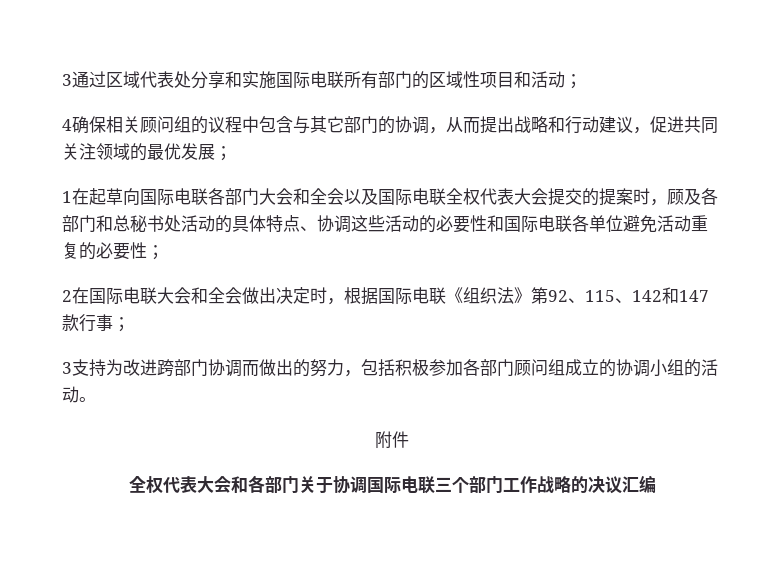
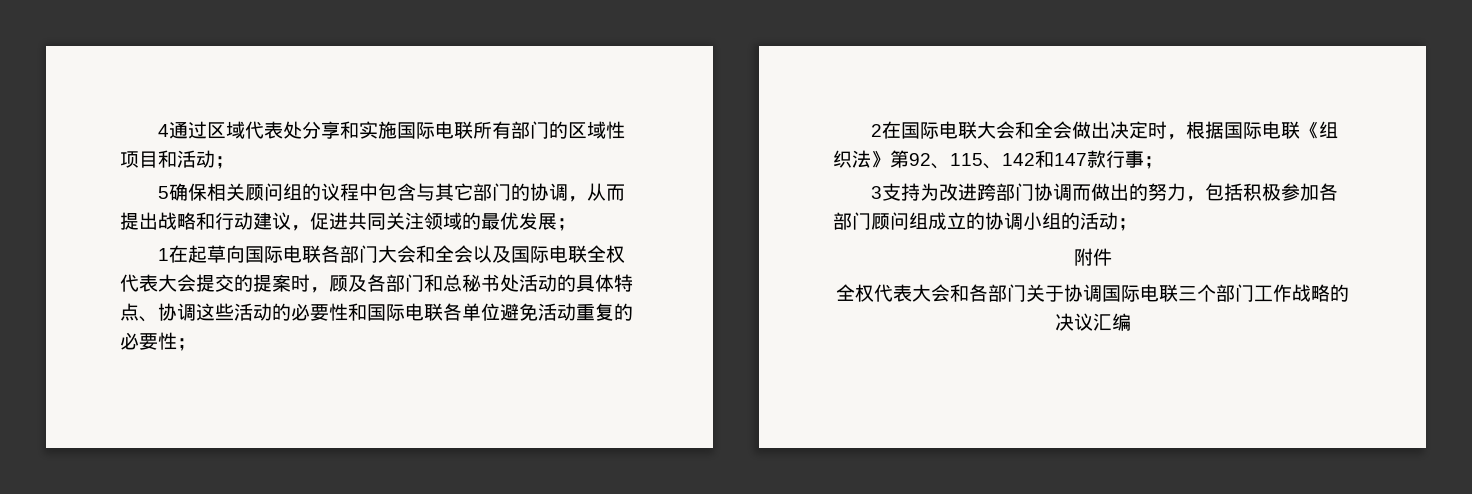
- 3通过区域代表处分享和实施国际电联所有部门的区域性项目和活动；
+ 4通过区域代表处分享和实施国际电联所有部门的区域性项目和活动；
- 4确保相关顾问组的议程中包含与其它部门的协调，从而提出战略和行动建议，促进共同关注领域的最优发展；
+ 5确保相关顾问组的议程中包含与其它部门的协调，从而提出战略和行动建议，促进共同关注领域的最优发展；
- 3支持为改进跨部门协调而做出的努力，包括积极参加各部门顾问组成立的协调小组的活动。
+ 3支持为改进跨部门协调而做出的努力，包括积极参加各部门顾问组成立的协调小组的活动；

